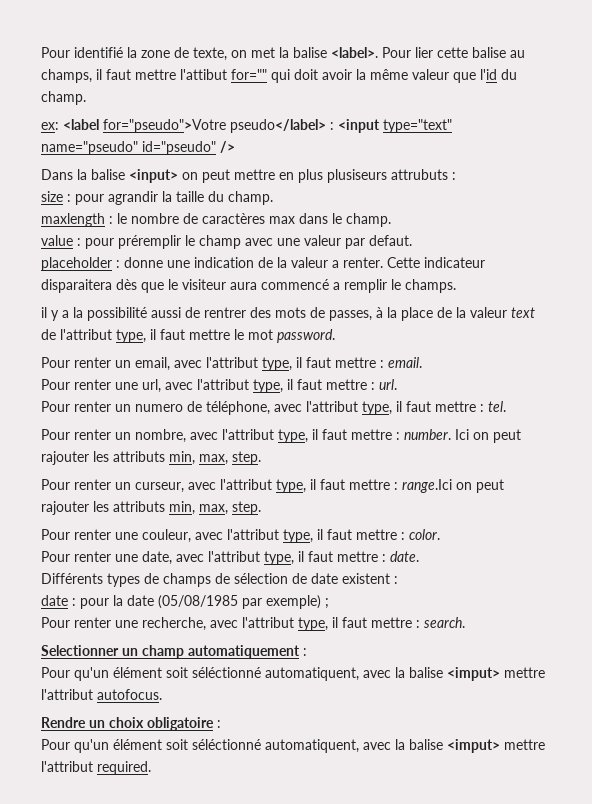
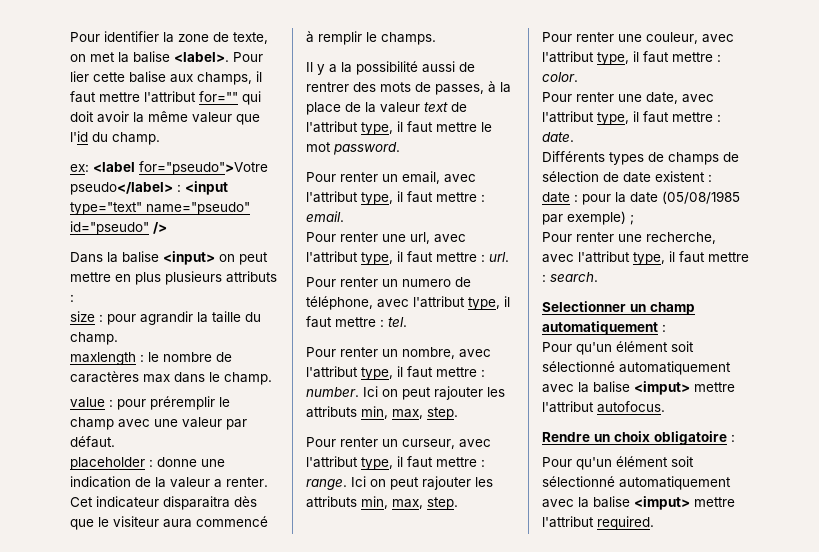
- Pour identifié la zone de texte, on met la balise <label>.
+ Pour identifier la zone de texte, on met la balise <label>.
- Pour lier cette balise au champs, il faut mettre l'attibut for="" qui doit avoir la même valeur que l'id du champ.
+ Pour lier cette balise aux champs, il faut mettre l'attribut for="" qui doit avoir la même valeur que l'id du champ.
- Dans la balise <input> on peut mettre en plus plusiseurs attrubuts :
+ Dans la balise <input> on peut mettre en plus plusieurs attributs :
- value : pour préremplir le champ avec une valeur par defaut.
+ value : pour préremplir le champ avec une valeur par défaut.
- Cette indicateur disparaitera dès que le visiteur aura commencé a remplir le champs.
+ Cet indicateur disparaitra dès que le visiteur aura commencé à remplir le champs.
- il y a la possibilité aussi de rentrer des mots de passes, à la place de la valeur text de l'attribut type, il faut mettre le mot password.
+ Il y a la possibilité aussi de rentrer des mots de passes, à la place de la valeur text de l'attribut type, il faut mettre le mot password.
- Pour renter un curseur, avec l'attribut type, il faut mettre : range.Ici on peut rajouter les attributs min, max, step.
+ Pour renter un curseur, avec l'attribut type, il faut mettre : range. Ici on peut rajouter les attributs min, max, step.
- Pour qu'un élément soit séléctionné automatiquent, avec la balise <imput> mettre l'attribut autofocus.
+ Pour qu'un élément soit sélectionné automatiquement avec la balise <imput> mettre l'attribut autofocus.
- Pour qu'un élément soit séléctionné automatiquent, avec la balise <imput> mettre l'attribut required.
+ Pour qu'un élément soit sélectionné automatiquement avec la balise <imput> mettre l'attribut required.

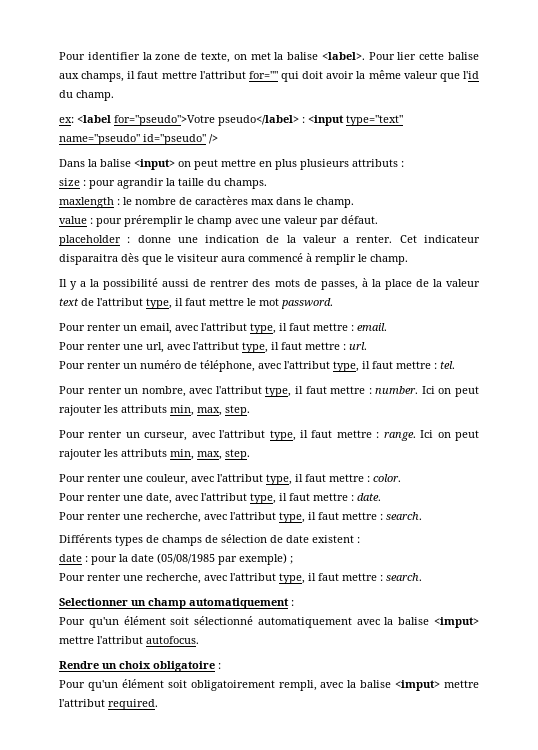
- size : pour agrandir la taille du champ.
+ size : pour agrandir la taille du champs.
- Cet indicateur disparaitra dès que le visiteur aura commencé à remplir le champs.
+ Cet indicateur disparaitra dès que le visiteur aura commencé à remplir le champ.
- Pour renter un numero de téléphone, avec l'attribut type, il faut mettre : tel.
+ Pour renter un numéro de téléphone, avec l'attribut type, il faut mettre : tel.
  Pour renter une date, avec l'attribut type, il faut mettre : date.
+ Pour renter une recherche, avec l'attribut type, il faut mettre : search.
- Pour qu'un élément soit sélectionné automatiquement avec la balise <imput> mettre l'attribut required.
+ Pour qu'un élément soit obligatoirement rempli, avec la balise <imput> mettre l'attribut required.

